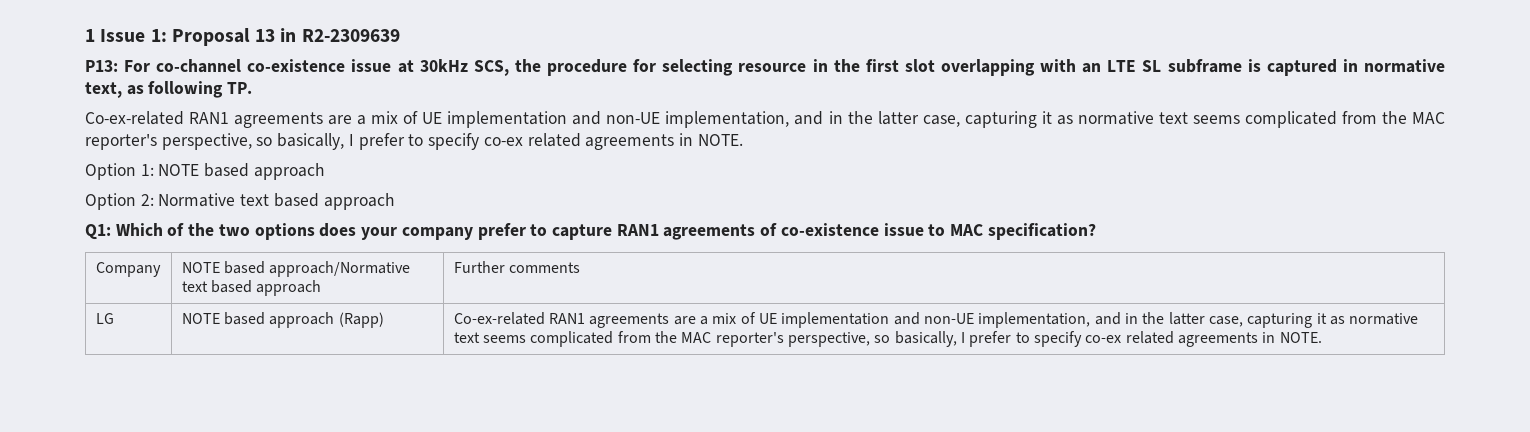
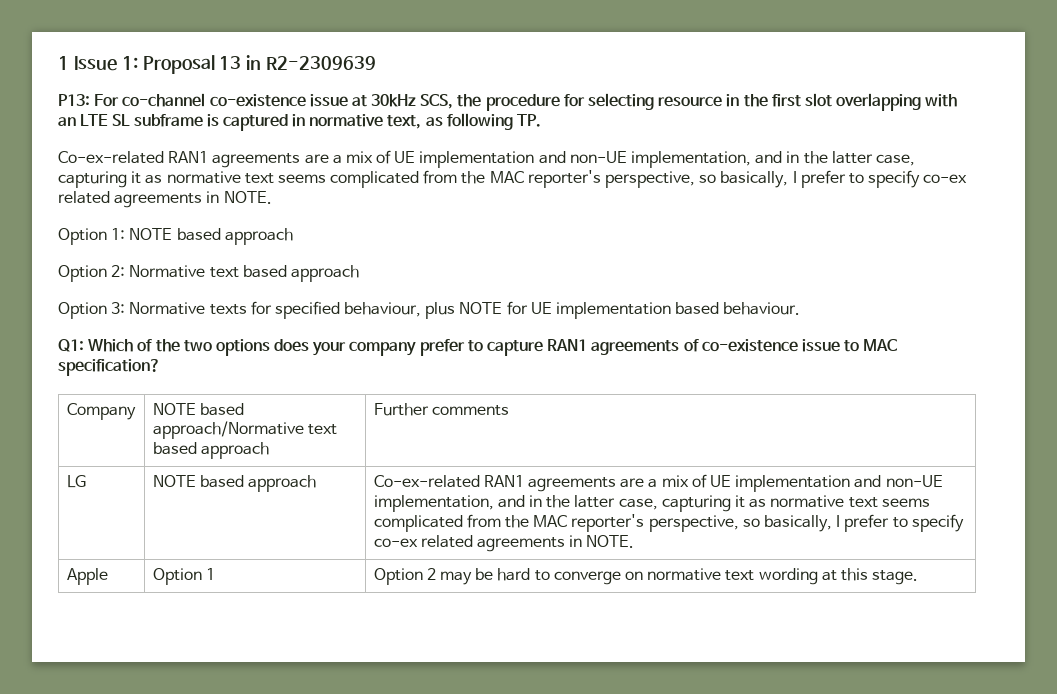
+ Option 3: Normative texts for specified behaviour, plus NOTE for UE implementation based behaviour.
- LG | NOTE based approach (Rapp)
+ LG | NOTE based approach
+ Apple | Option 1 | Option 2 may be hard to converge on normative text wording at this stage.

